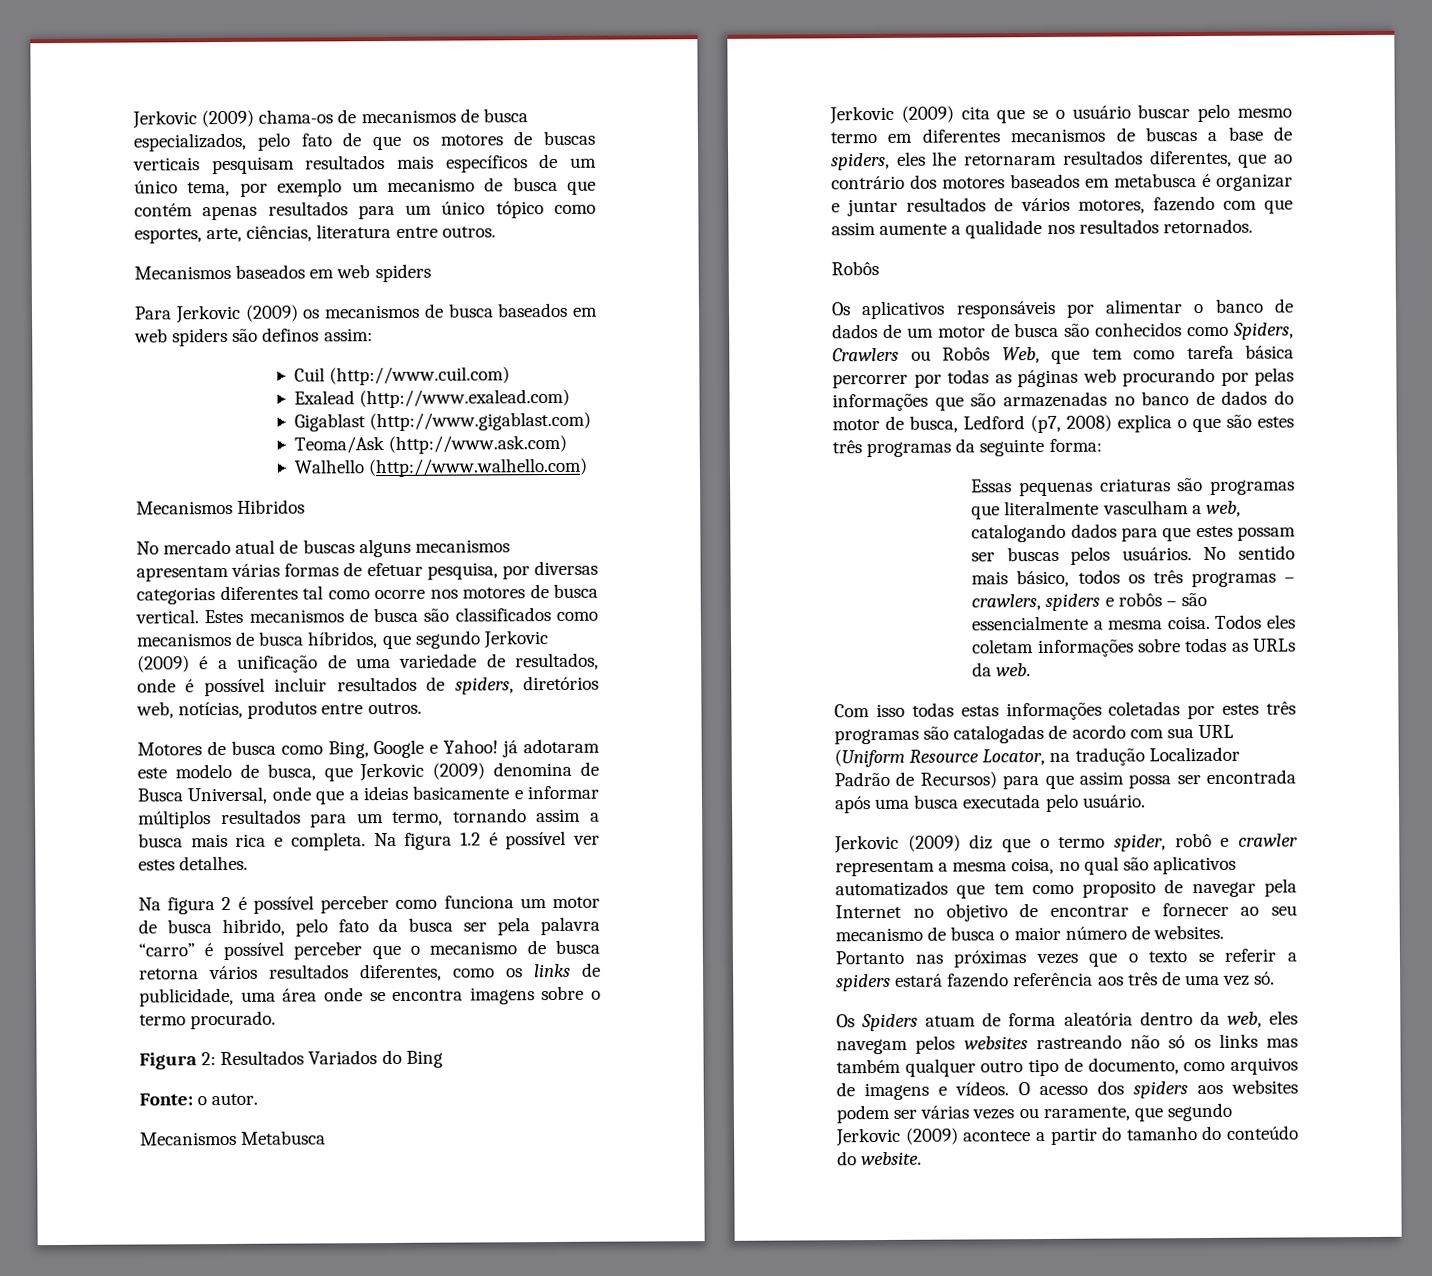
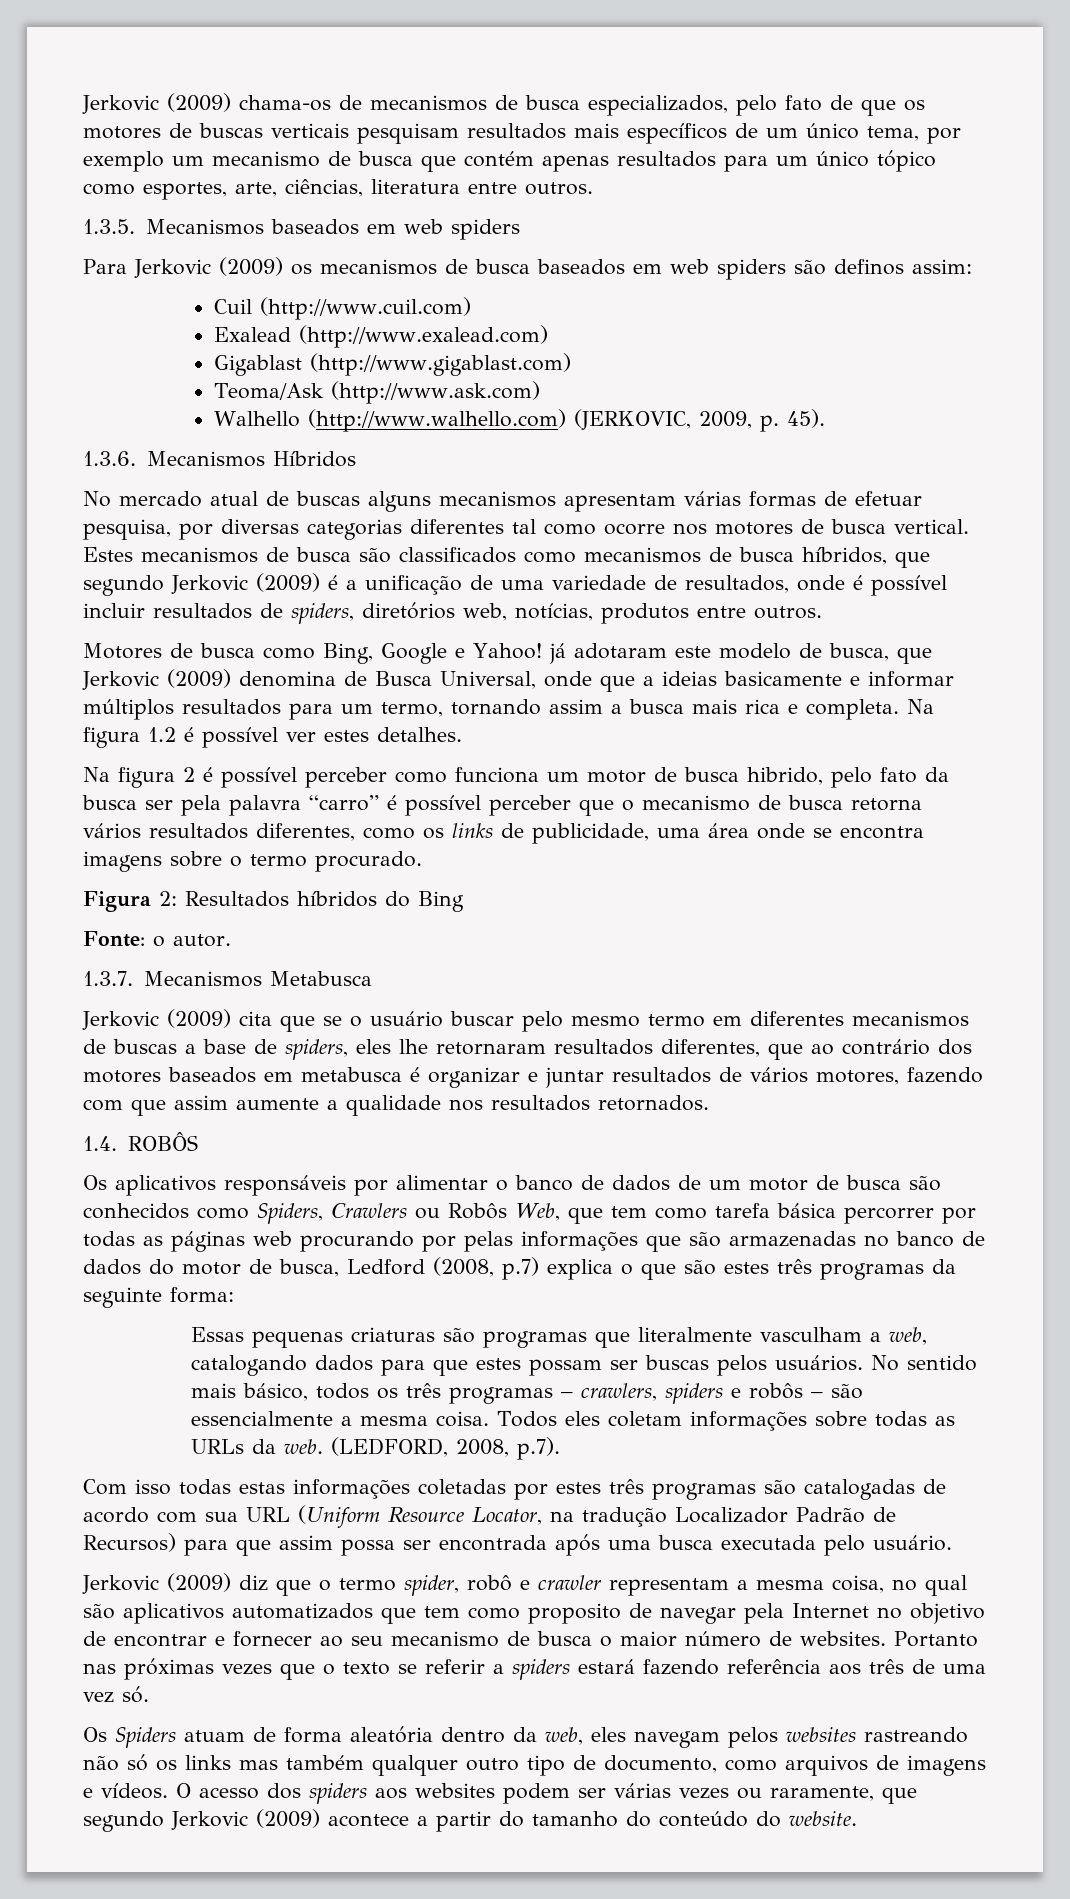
- Mecanismos baseados em web spiders
+ 1.3.5. Mecanismos baseados em web spiders
- Walhello (http://www.walhello.com)
- Mecanismos Hibridos
+ Walhello (http://www.walhello.com) (JERKOVIC, 2009, p. 45).
+ 1.3.6. Mecanismos Híbridos
- Figura 2: Resultados Variados do Bing
+ Figura 2: Resultados híbridos do Bing
- Mecanismos Metabusca
+ 1.3.7. Mecanismos Metabusca
  Jerkovic (2009) cita que se o usuário buscar pelo mesmo termo em diferentes mecanismos de buscas a base de spiders, eles lhe retornaram resultados diferentes, que ao contrário dos motores baseados em metabusca é organizar e juntar resultados de vários motores, fazendo com que assim aumente a qualidade nos resultados retornados.
- Robôs
+ 1.4. ROBÔS
- Os aplicativos responsáveis por alimentar o banco de dados de um motor de busca são conhecidos como Spiders, Crawlers ou Robôs Web, que tem como tarefa básica percorrer por todas as páginas web procurando por pelas informações que são armazenadas no banco de dados do motor de busca, Ledford (p7, 2008) explica o que são estes três programas da seguinte forma:
+ Os aplicativos responsáveis por alimentar o banco de dados de um motor de busca são conhecidos como Spiders, Crawlers ou Robôs Web, que tem como tarefa básica percorrer por todas as páginas web procurando por pelas informações que são armazenadas no banco de dados do motor de busca, Ledford (2008, p.7) explica o que são estes três programas da seguinte forma:
+ (LEDFORD, 2008, p.7).

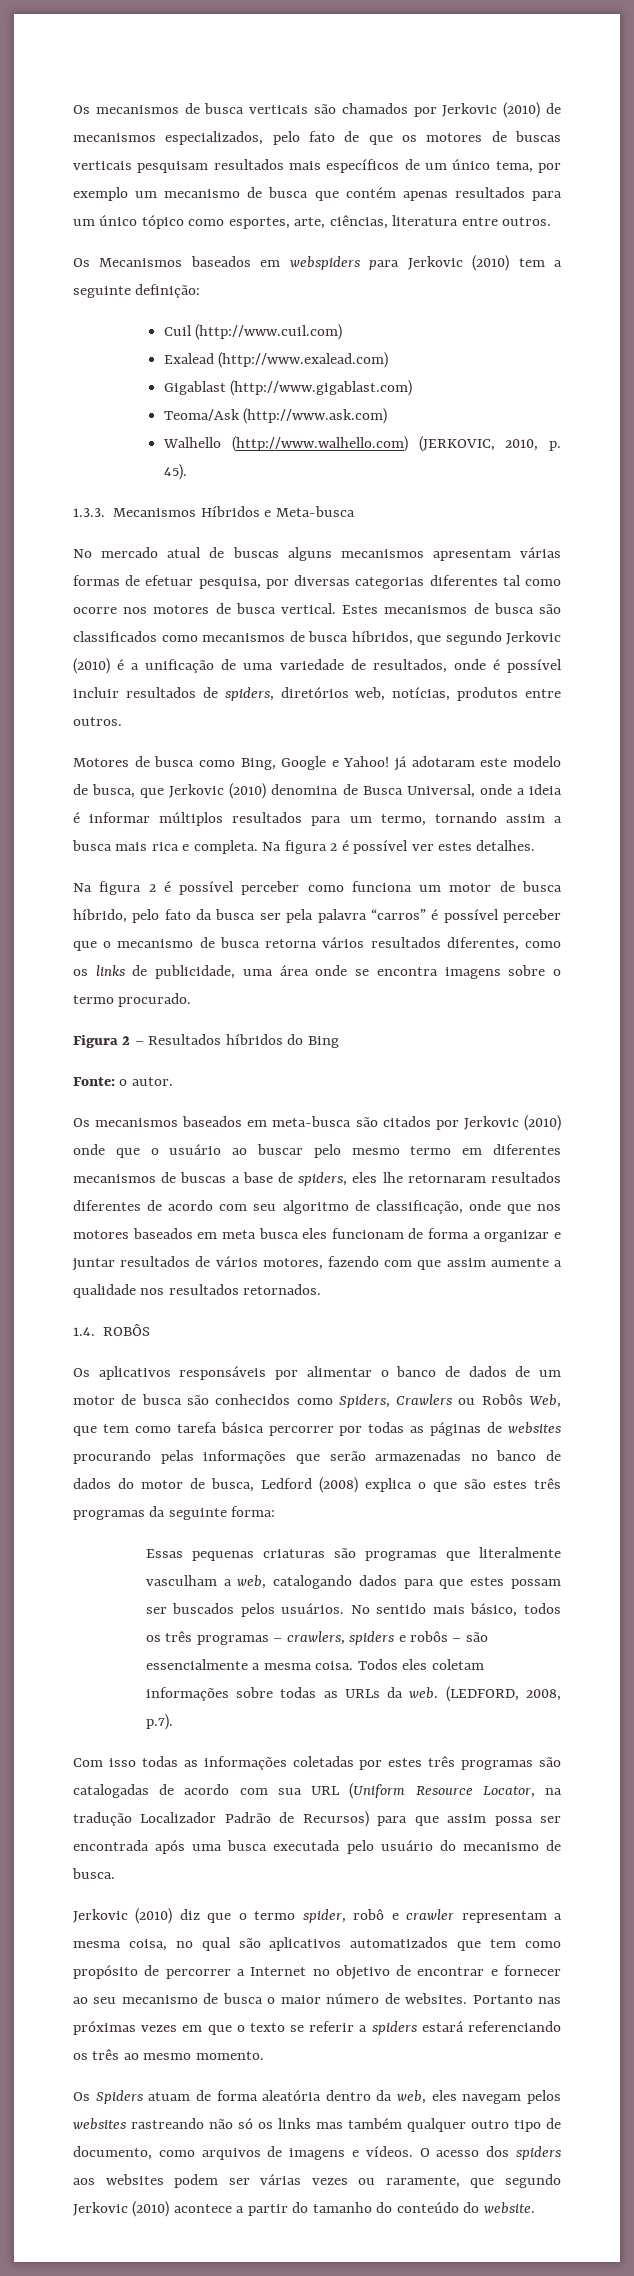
- Jerkovic (2009) chama-os de mecanismos de busca especializados, pelo fato de que os motores de buscas verticais pesquisam resultados mais específicos de um único tema, por exemplo um mecanismo de busca que contém apenas resultados para um único tópico como esportes, arte, ciências, literatura entre outros.
+ Os mecanismos de busca verticais são chamados por Jerkovic (2010) de mecanismos especializados, pelo fato de que os motores de buscas verticais pesquisam resultados mais específicos de um único tema, por exemplo um mecanismo de busca que contém apenas resultados para um único tópico como esportes, arte, ciências, literatura entre outros.
- 1.3.5. Mecanismos baseados em web spiders
- Para Jerkovic (2009) os mecanismos de busca baseados em web spiders são definos assim:
+ Os Mecanismos baseados em webspiders para Jerkovic (2010) tem a seguinte definição:
- Walhello (http://www.walhello.com) (JERKOVIC, 2009, p. 45).
+ Walhello (http://www.walhello.com) (JERKOVIC, 2010, p. 45).
- 1.3.6. Mecanismos Híbridos
+ 1.3.3. Mecanismos Híbridos e Meta-busca
- Estes mecanismos de busca são classificados como mecanismos de busca híbridos, que segundo Jerkovic (2009) é a unificação de uma variedade de resultados, onde é possível incluir resultados de spiders, diretórios web, notícias, produtos entre outros.
+ Estes mecanismos de busca são classificados como mecanismos de busca híbridos, que segundo Jerkovic (2010) é a unificação de uma variedade de resultados, onde é possível incluir resultados de spiders, diretórios web, notícias, produtos entre outros.
- Motores de busca como Bing, Google e Yahoo! já adotaram este modelo de busca, que Jerkovic (2009) denomina de Busca Universal, onde que a ideias basicamente e informar múltiplos resultados para um termo, tornando assim a busca mais rica e completa.
+ Motores de busca como Bing, Google e Yahoo! já adotaram este modelo de busca, que Jerkovic (2010) denomina de Busca Universal, onde a ideia é informar múltiplos resultados para um termo, tornando assim a busca mais rica e completa.
- Na figura 1.2 é possível ver estes detalhes.
+ Na figura 2 é possível ver estes detalhes.
- Na figura 2 é possível perceber como funciona um motor de busca hibrido, pelo fato da busca ser pela palavra “carro” é possível perceber que o mecanismo de busca retorna vários resultados diferentes, como os links de publicidade, uma área onde se encontra imagens sobre o termo procurado.
+ Na figura 2 é possível perceber como funciona um motor de busca híbrido, pelo fato da busca ser pela palavra “carros” é possível perceber que o mecanismo de busca retorna vários resultados diferentes, como os links de publicidade, uma área onde se encontra imagens sobre o termo procurado.
- Figura 2: Resultados híbridos do Bing
+ Figura 2 – Resultados híbridos do Bing
- 1.3.7. Mecanismos Metabusca
- Jerkovic (2009) cita que se o usuário buscar pelo mesmo termo em diferentes mecanismos de buscas a base de spiders, eles lhe retornaram resultados diferentes, que ao contrário dos motores baseados em metabusca é organizar e juntar resultados de vários motores, fazendo com que assim aumente a qualidade nos resultados retornados.
+ Os mecanismos baseados em meta-busca são citados por Jerkovic (2010) onde que o usuário ao buscar pelo mesmo termo em diferentes mecanismos de buscas a base de spiders, eles lhe retornaram resultados diferentes de acordo com seu algoritmo de classificação, onde que nos motores baseados em meta busca eles funcionam de forma a organizar e juntar resultados de vários motores, fazendo com que assim aumente a qualidade nos resultados retornados.
- Os aplicativos responsáveis por alimentar o banco de dados de um motor de busca são conhecidos como Spiders, Crawlers ou Robôs Web, que tem como tarefa básica percorrer por todas as páginas web procurando por pelas informações que são armazenadas no banco de dados do motor de busca, Ledford (2008, p.7) explica o que são estes três programas da seguinte forma:
+ Os aplicativos responsáveis por alimentar o banco de dados de um motor de busca são conhecidos como Spiders, Crawlers ou Robôs Web, que tem como tarefa básica percorrer por todas as páginas de websites procurando pelas informações que serão armazenadas no banco de dados do motor de busca, Ledford (2008) explica o que são estes três programas da seguinte forma:
- Essas pequenas criaturas são programas que literalmente vasculham a web, catalogando dados para que estes possam ser buscas pelos usuários.
+ Essas pequenas criaturas são programas que literalmente vasculham a web, catalogando dados para que estes possam ser buscados pelos usuários.
- Com isso todas estas informações coletadas por estes três programas são catalogadas de acordo com sua URL (Uniform Resource Locator, na tradução Localizador Padrão de Recursos) para que assim possa ser encontrada após uma busca executada pelo usuário.
- Jerkovic (2009) diz que o termo spider, robô e crawler representam a mesma coisa, no qual são aplicativos automatizados que tem como proposito de navegar pela Internet no objetivo de encontrar e fornecer ao seu mecanismo de busca o maior número de websites.
+ Com isso todas as informações coletadas por estes três programas são catalogadas de acordo com sua URL (Uniform Resource Locator, na tradução Localizador Padrão de Recursos) para que assim possa ser encontrada após uma busca executada pelo usuário do mecanismo de busca.
+ Jerkovic (2010) diz que o termo spider, robô e crawler representam a mesma coisa, no qual são aplicativos automatizados que tem como propósito de percorrer a Internet no objetivo de encontrar e fornecer ao seu mecanismo de busca o maior número de websites.
- Portanto nas próximas vezes que o texto se referir a spiders estará fazendo referência aos três de uma vez só.
+ Portanto nas próximas vezes em que o texto se referir a spiders estará referenciando os três ao mesmo momento.
- O acesso dos spiders aos websites podem ser várias vezes ou raramente, que segundo Jerkovic (2009) acontece a partir do tamanho do conteúdo do website.
+ O acesso dos spiders aos websites podem ser várias vezes ou raramente, que segundo Jerkovic (2010) acontece a partir do tamanho do conteúdo do website.

